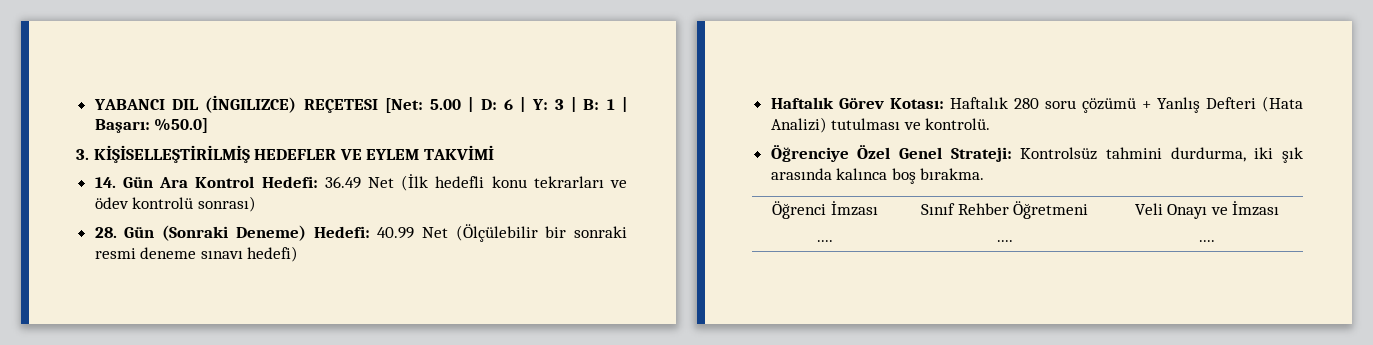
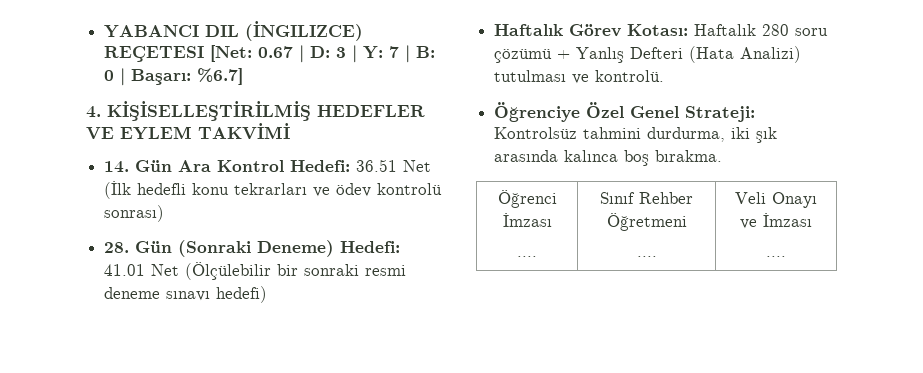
- YABANCI DIL (İNGILIZCE) REÇETESI [Net: 5.00 | D: 6 | Y: 3 | B: 1 | Başarı: %50.0]
- 3. KİŞİSELLEŞTİRİLMİŞ HEDEFLER VE EYLEM TAKVİMİ
+ YABANCI DIL (İNGILIZCE) REÇETESI [Net: 0.67 | D: 3 | Y: 7 | B: 0 | Başarı: %6.7]
+ 4. KİŞİSELLEŞTİRİLMİŞ HEDEFLER VE EYLEM TAKVİMİ
- 14. Gün Ara Kontrol Hedefi: 36.49 Net (İlk hedefli konu tekrarları ve ödev kontrolü sonrası)
+ 14. Gün Ara Kontrol Hedefi: 36.51 Net (İlk hedefli konu tekrarları ve ödev kontrolü sonrası)
- 28. Gün (Sonraki Deneme) Hedefi: 40.99 Net (Ölçülebilir bir sonraki resmi deneme sınavı hedefi)
+ 28. Gün (Sonraki Deneme) Hedefi: 41.01 Net (Ölçülebilir bir sonraki resmi deneme sınavı hedefi)

